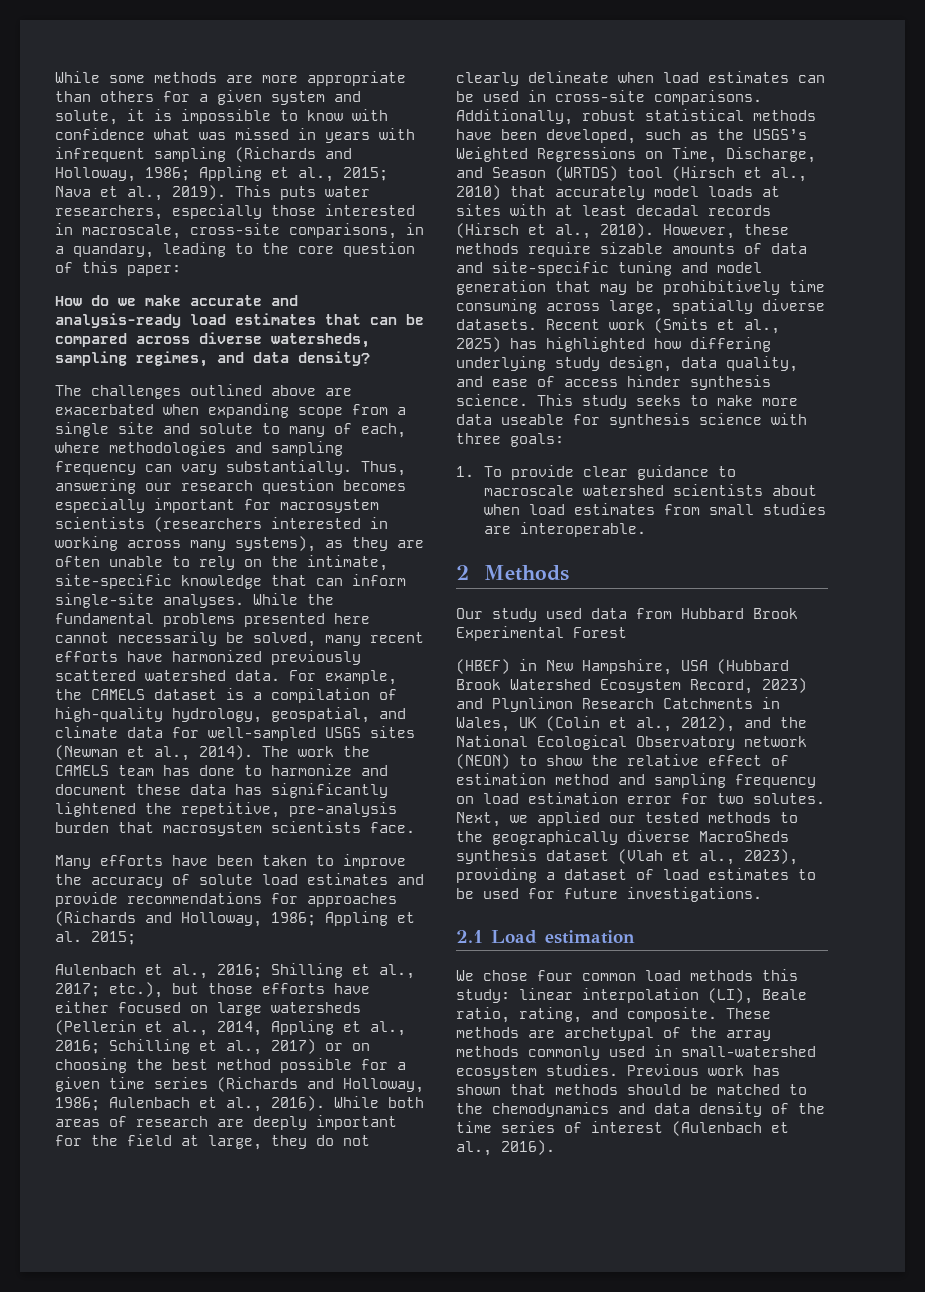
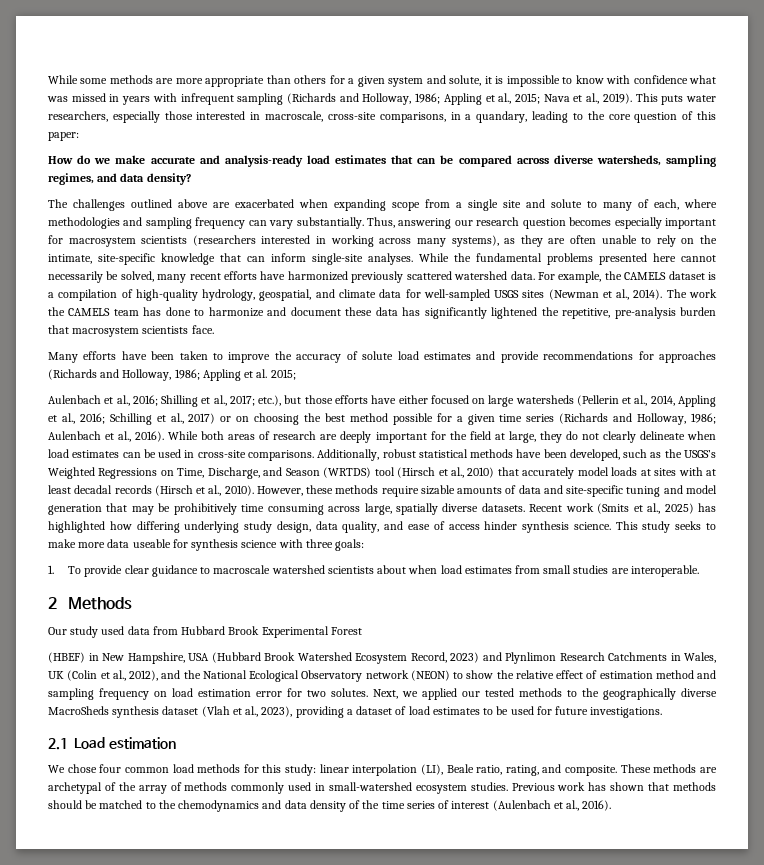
- We chose four common load methods this study: linear interpolation (LI), Beale ratio, rating, and composite.
+ We chose four common load methods for this study: linear interpolation (LI), Beale ratio, rating, and composite.
- These methods are archetypal of the array methods commonly used in small-watershed ecosystem studies.
+ These methods are archetypal of the array of methods commonly used in small-watershed ecosystem studies.

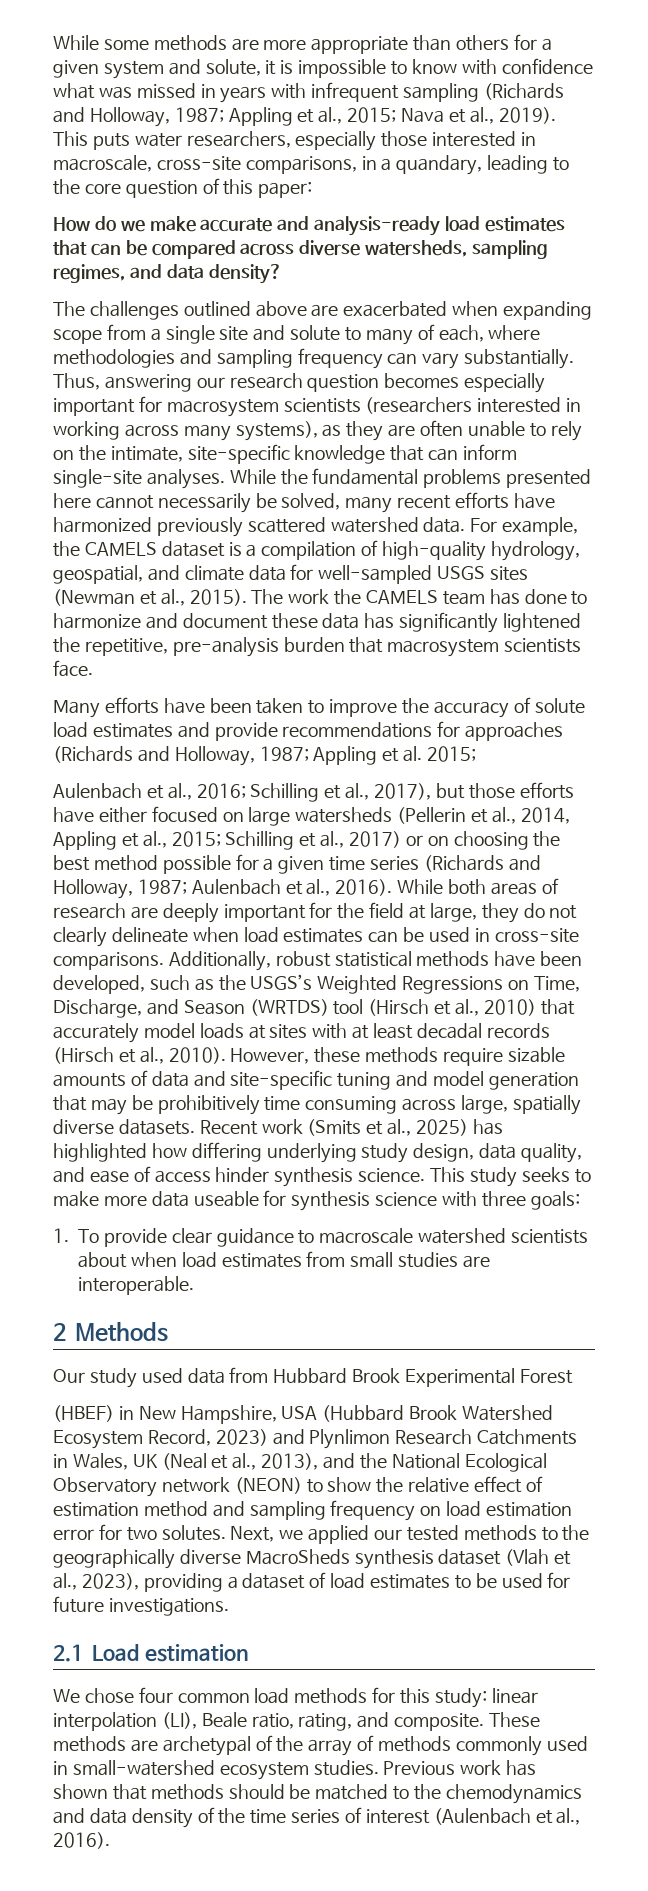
- While some methods are more appropriate than others for a given system and solute, it is impossible to know with confidence what was missed in years with infrequent sampling (Richards and Holloway, 1986; Appling et al., 2015; Nava et al., 2019).
+ While some methods are more appropriate than others for a given system and solute, it is impossible to know with confidence what was missed in years with infrequent sampling (Richards and Holloway, 1987; Appling et al., 2015; Nava et al., 2019).
- For example, the CAMELS dataset is a compilation of high-quality hydrology, geospatial, and climate data for well-sampled USGS sites (Newman et al., 2014).
+ For example, the CAMELS dataset is a compilation of high-quality hydrology, geospatial, and climate data for well-sampled USGS sites (Newman et al., 2015).
- Many efforts have been taken to improve the accuracy of solute load estimates and provide recommendations for approaches (Richards and Holloway, 1986; Appling et al. 2015;
+ Many efforts have been taken to improve the accuracy of solute load estimates and provide recommendations for approaches (Richards and Holloway, 1987; Appling et al. 2015;
- Aulenbach et al., 2016; Shilling et al., 2017; etc.), but those efforts have either focused on large watersheds (Pellerin et al., 2014, Appling et al., 2016; Schilling et al., 2017) or on choosing the best method possible for a given time series (Richards and Holloway, 1986; Aulenbach et al., 2016).
+ Aulenbach et al., 2016; Schilling et al., 2017), but those efforts have either focused on large watersheds (Pellerin et al., 2014, Appling et al., 2015; Schilling et al., 2017) or on choosing the best method possible for a given time series (Richards and Holloway, 1987; Aulenbach et al., 2016).
- (HBEF) in New Hampshire, USA (Hubbard Brook Watershed Ecosystem Record, 2023) and Plynlimon Research Catchments in Wales, UK (Colin et al., 2012), and the National Ecological Observatory network (NEON) to show the relative effect of estimation method and sampling frequency on load estimation error for two solutes.
+ (HBEF) in New Hampshire, USA (Hubbard Brook Watershed Ecosystem Record, 2023) and Plynlimon Research Catchments in Wales, UK (Neal et al., 2013), and the National Ecological Observatory network (NEON) to show the relative effect of estimation method and sampling frequency on load estimation error for two solutes.

